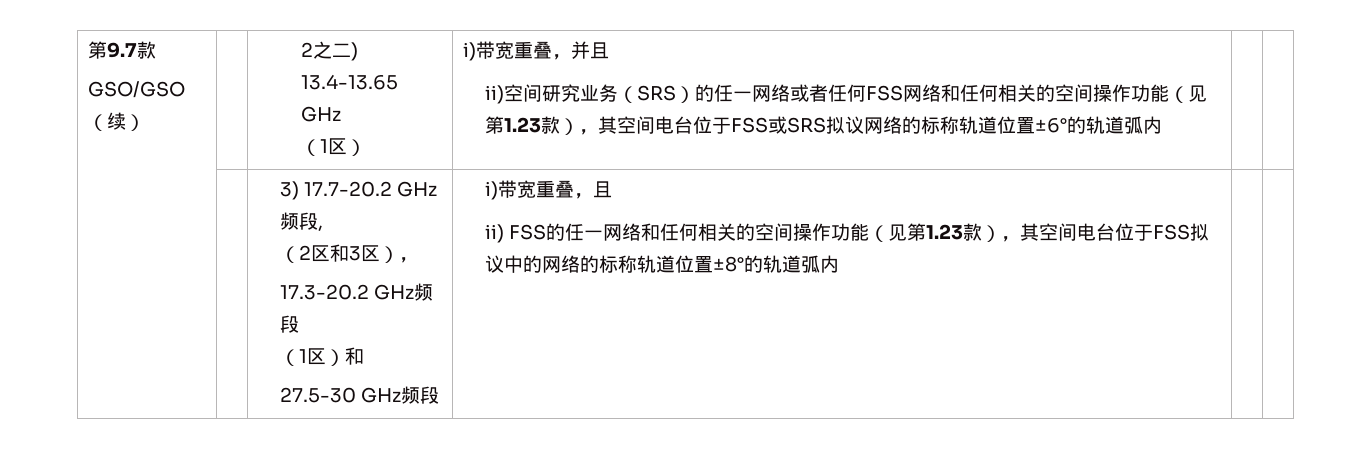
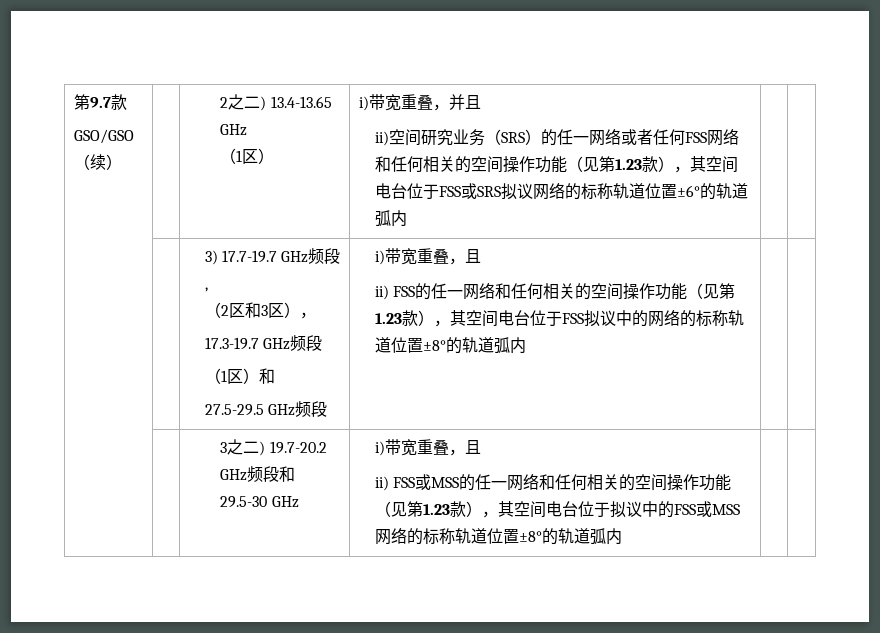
- 3) 17.7-20.2 GHz频段,
+ 3) 17.7-19.7 GHz频段,
- 17.3-20.2 GHz频段
+ 17.3-19.7 GHz频段
- 27.5-30 GHz频段
+ 27.5-29.5 GHz频段
+ 3之二) 19.7-20.2 GHz频段和29.5-30 GHz | i)带宽重叠，且
+ ii) FSS或MSS的任一网络和任何相关的空间操作功能（见第1.23款），其空间电台位于拟议中的FSS或MSS网络的标称轨道位置±8°的轨道弧内

